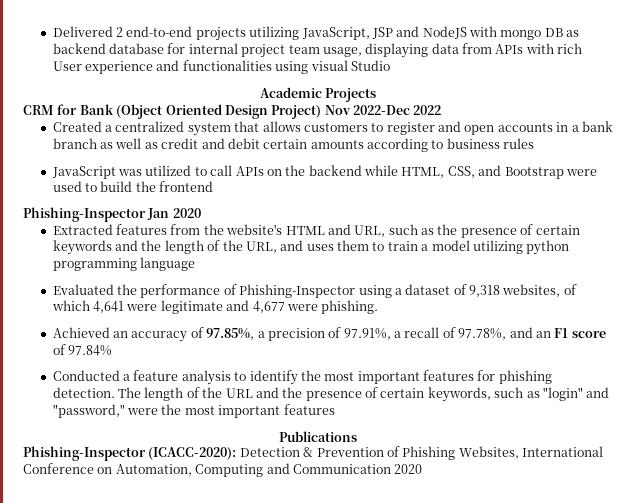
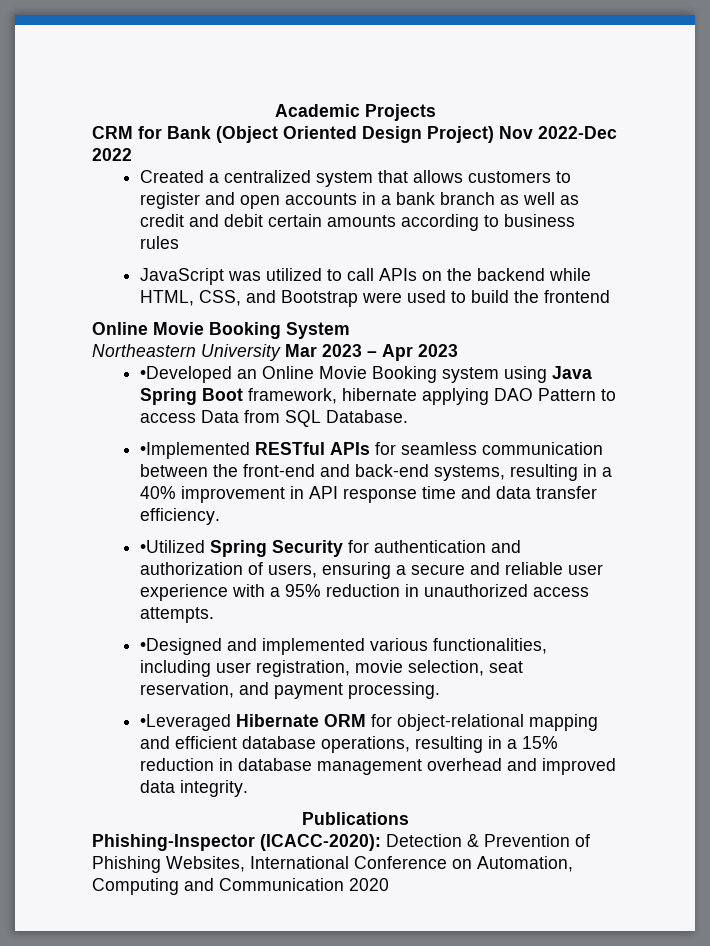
- Delivered 2 end-to-end projects utilizing JavaScript, JSP and NodeJS with mongo DB as backend database for internal project team usage, displaying data from APIs with rich User experience and functionalities using visual Studio
- Phishing-Inspector Jan 2020
- Extracted features from the website's HTML and URL, such as the presence of certain keywords and the length of the URL, and uses them to train a model utilizing python programming language
- Evaluated the performance of Phishing-Inspector using a dataset of 9,318 websites, of which 4,641 were legitimate and 4,677 were phishing.
- Achieved an accuracy of 97.85%, a precision of 97.91%, a recall of 97.78%, and an F1 score of 97.84%
- Conducted a feature analysis to identify the most important features for phishing detection. The length of the URL and the presence of certain keywords, such as "login" and "password," were the most important features
+ Online Movie Booking System
+ Northeastern University Mar 2023 – Apr 2023
+ •Developed an Online Movie Booking system using Java Spring Boot framework, hibernate applying DAO Pattern to access Data from SQL Database.
+ •Implemented RESTful APIs for seamless communication between the front-end and back-end systems, resulting in a 40% improvement in API response time and data transfer efficiency.
+ •Utilized Spring Security for authentication and authorization of users, ensuring a secure and reliable user experience with a 95% reduction in unauthorized access attempts.
+ •Designed and implemented various functionalities, including user registration, movie selection, seat reservation, and payment processing.
+ •Leveraged Hibernate ORM for object-relational mapping and efficient database operations, resulting in a 15% reduction in database management overhead and improved data integrity.

